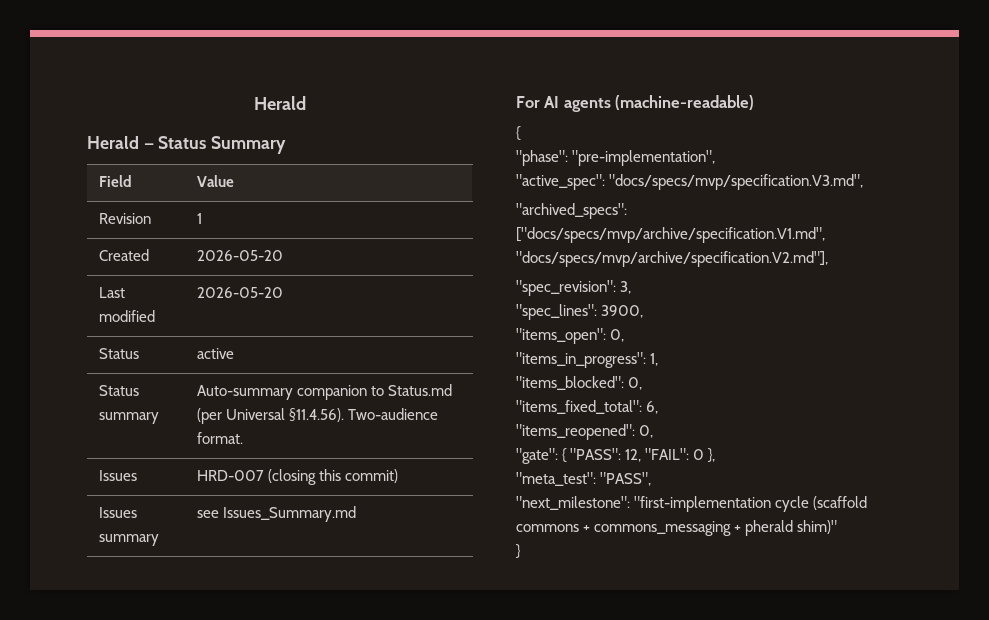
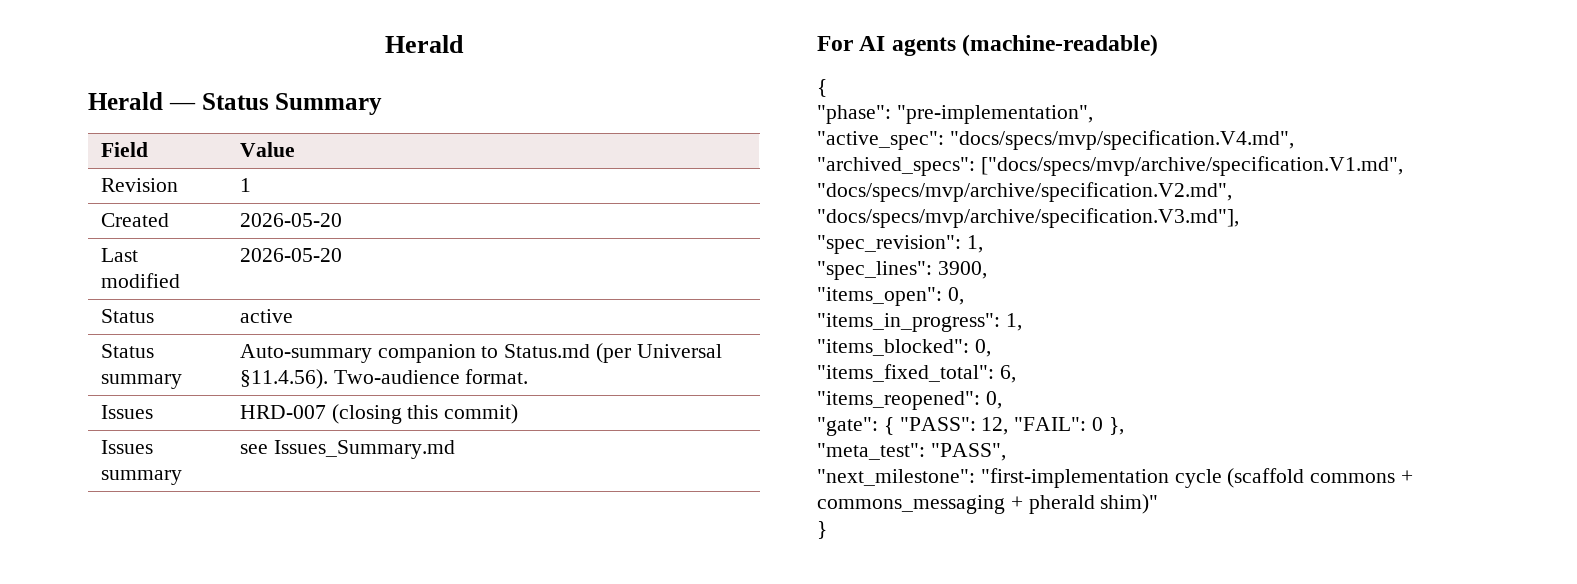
- "active_spec": "docs/specs/mvp/specification.V3.md",
+ "active_spec": "docs/specs/mvp/specification.V4.md",
- "archived_specs": ["docs/specs/mvp/archive/specification.V1.md", "docs/specs/mvp/archive/specification.V2.md"],
+ "archived_specs": ["docs/specs/mvp/archive/specification.V1.md", "docs/specs/mvp/archive/specification.V2.md", "docs/specs/mvp/archive/specification.V3.md"],
- "spec_revision": 3,
+ "spec_revision": 1,

